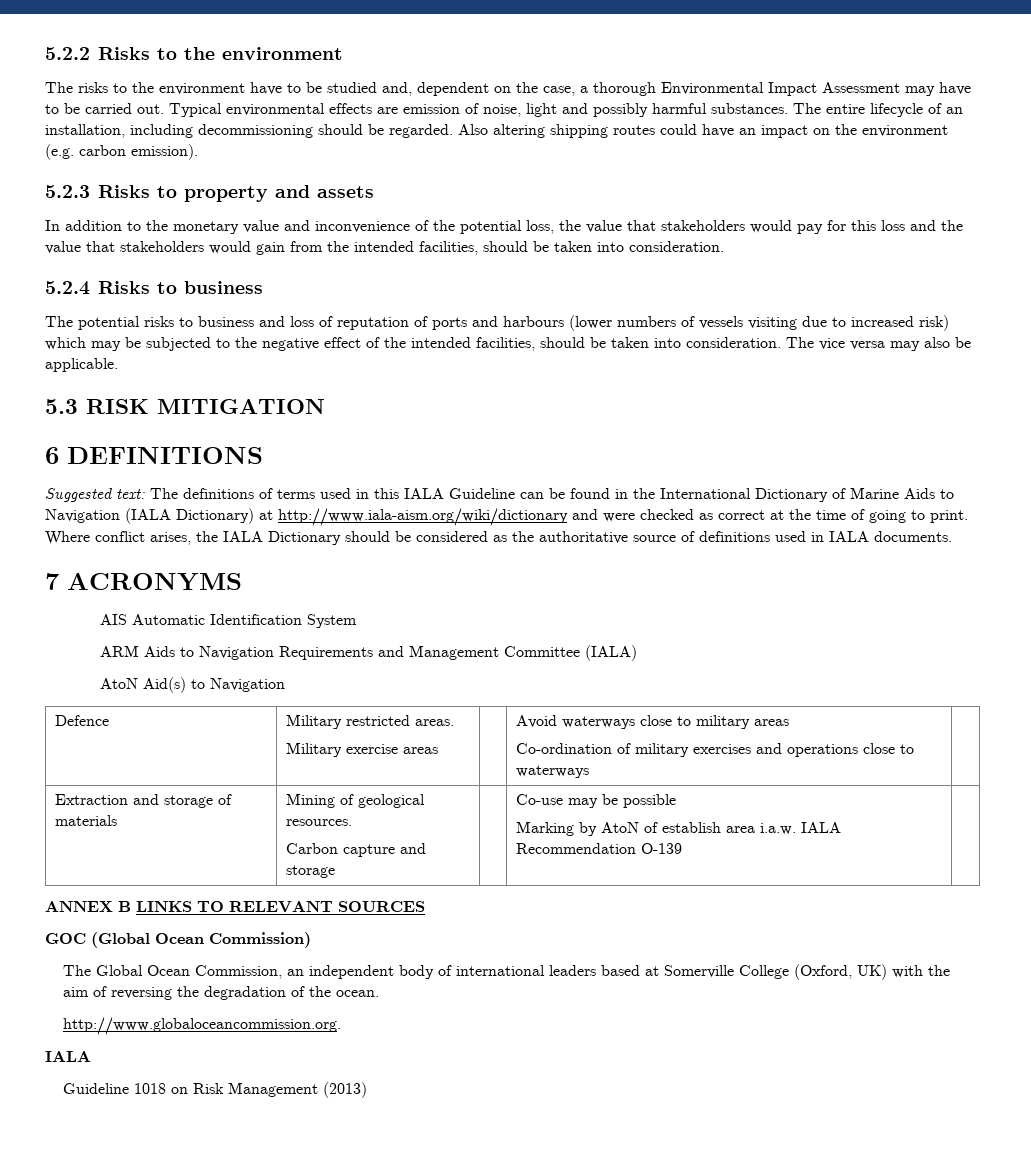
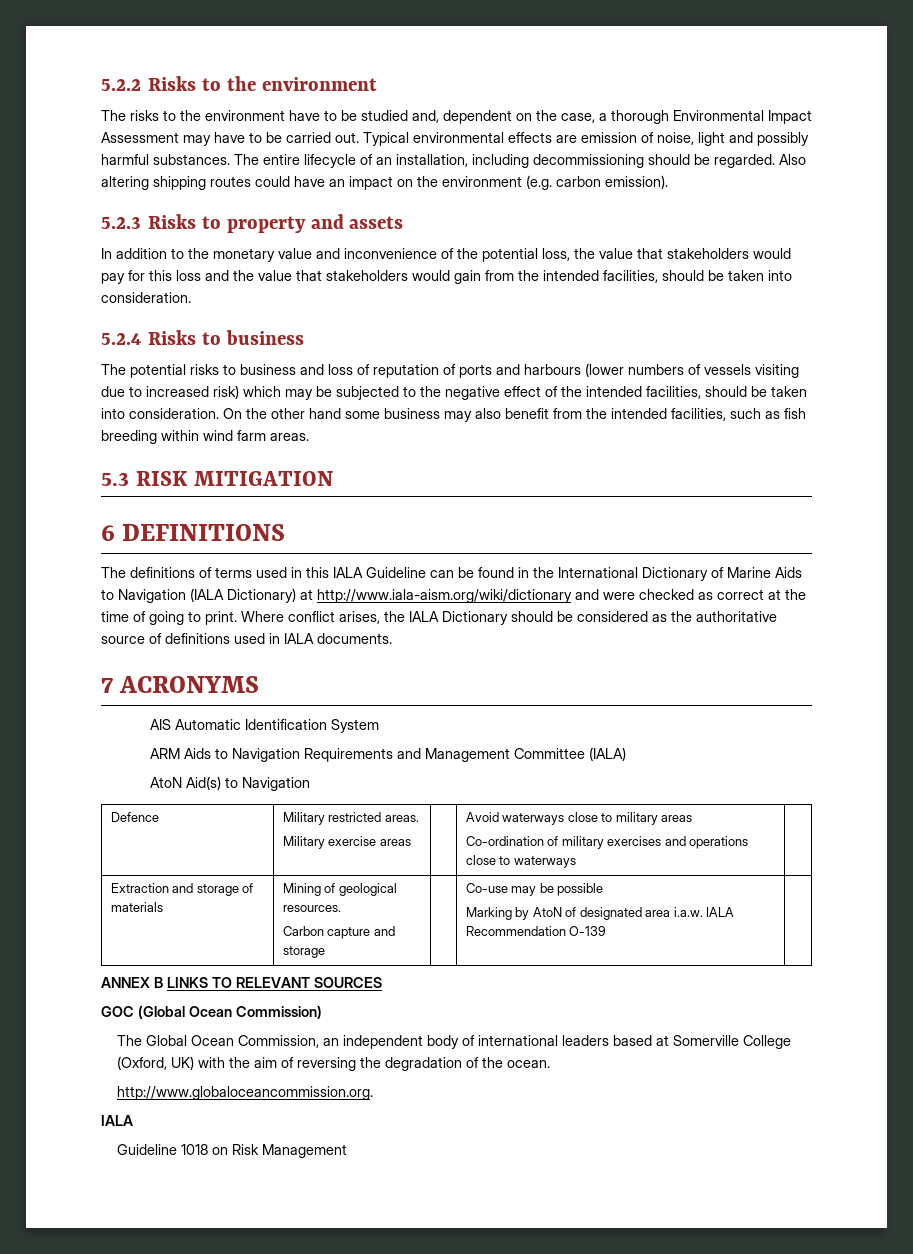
- The vice versa may also be applicable.
+ On the other hand some business may also benefit from the intended facilities, such as fish breeding within wind farm areas.
- Suggested text: The definitions of terms used in this IALA Guideline can be found in the International Dictionary of Marine Aids to Navigation (IALA Dictionary) at http://www.iala-aism.org/wiki/dictionary and were checked as correct at the time of going to print.
+ The definitions of terms used in this IALA Guideline can be found in the International Dictionary of Marine Aids to Navigation (IALA Dictionary) at http://www.iala-aism.org/wiki/dictionary and were checked as correct at the time of going to print.
  Extraction and storage of materials | Mining of geological resources.
  Carbon capture and storage | | Co-use may be possible
- Marking by AtoN of establish area i.a.w. IALA Recommendation O-139 |
+ Marking by AtoN of designated area i.a.w. IALA Recommendation O-139 |
- Guideline 1018 on Risk Management (2013)
+ Guideline 1018 on Risk Management

